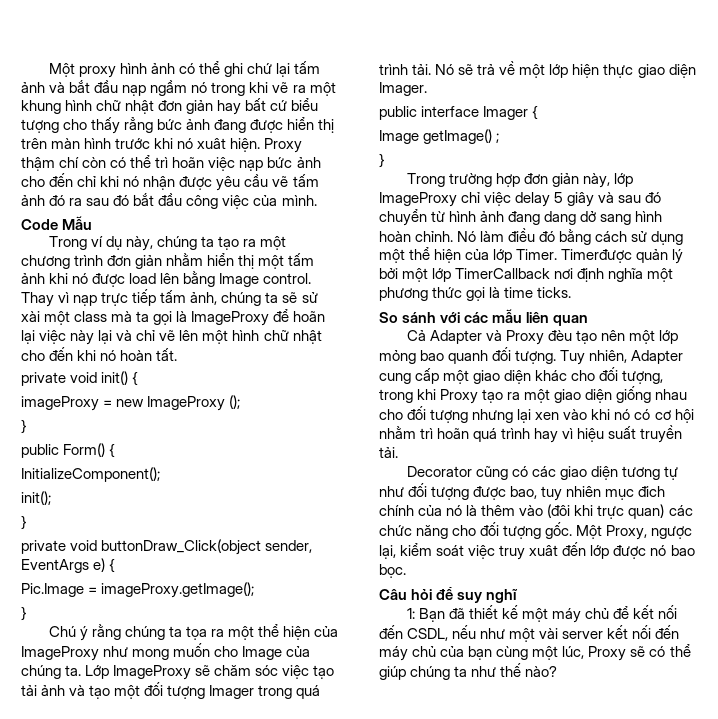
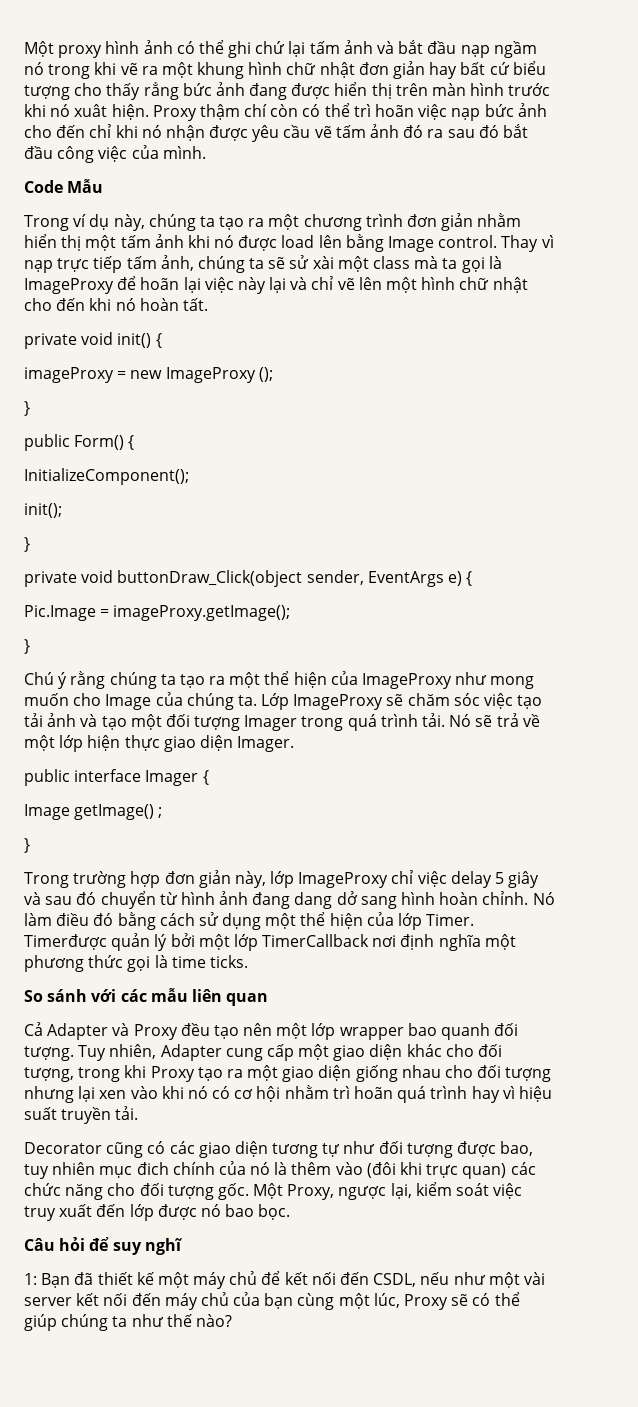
- Chú ý rằng chúng ta tọa ra một thể hiện của ImageProxy như mong muốn cho Image của chúng ta.
+ Chú ý rằng chúng ta tạo ra một thể hiện của ImageProxy như mong muốn cho Image của chúng ta.
- Cả Adapter và Proxy đèu tạo nên một lớp mỏng bao quanh đối tượng.
+ Cả Adapter và Proxy đều tạo nên một lớp wrapper bao quanh đối tượng.
- Một Proxy, ngược lại, kiểm soát việc truy xuât đến lớp được nó bao bọc.
+ Một Proxy, ngược lại, kiểm soát việc truy xuất đến lớp được nó bao bọc.

